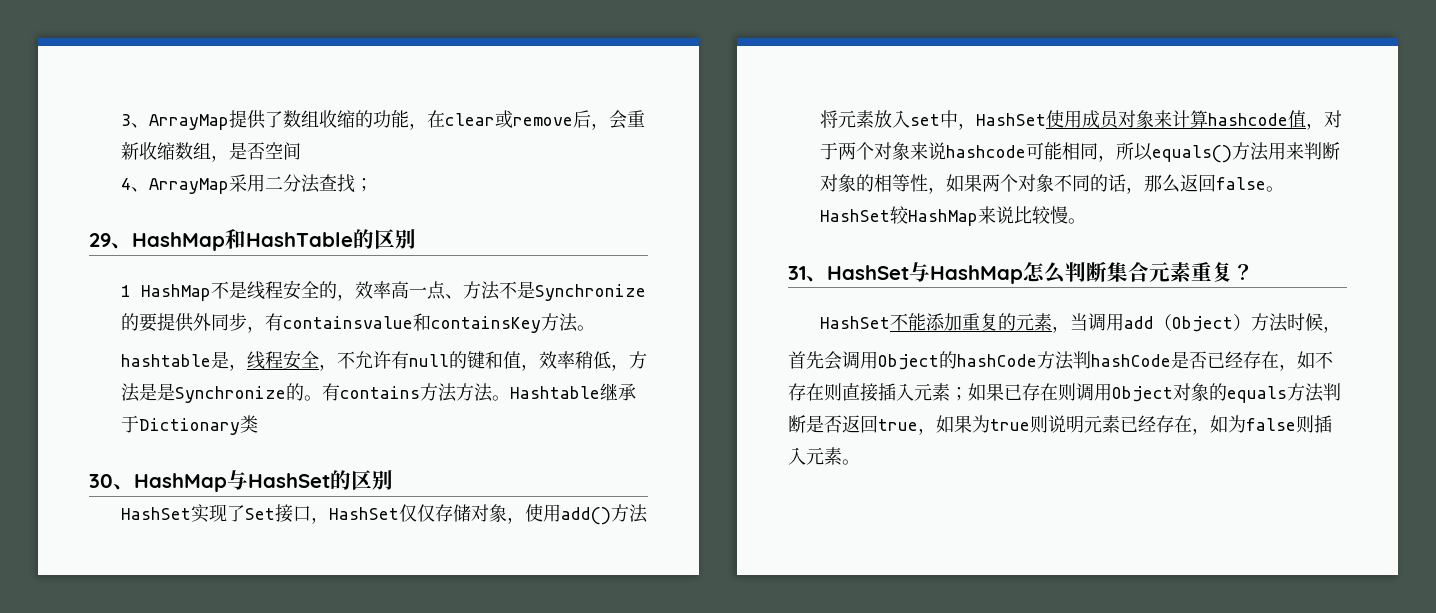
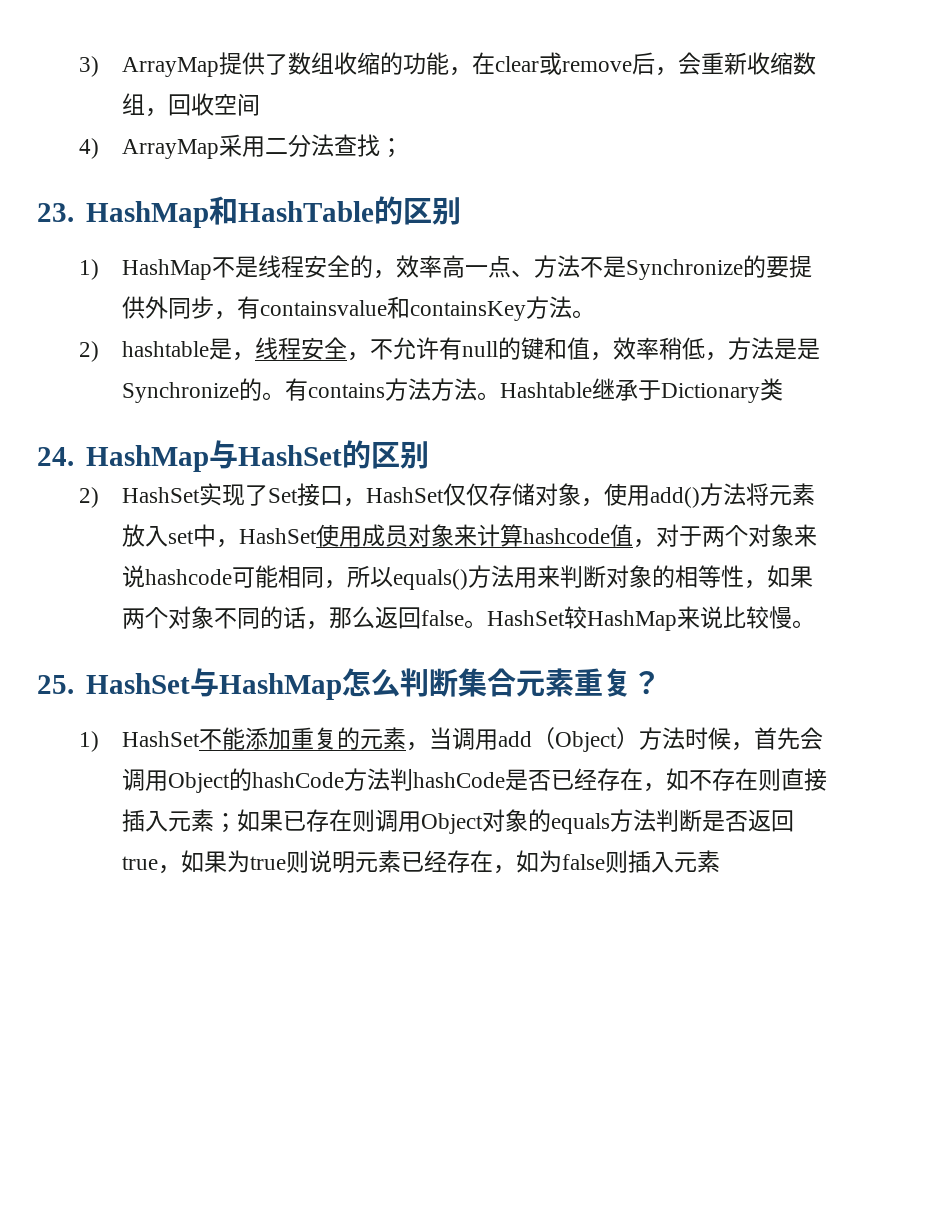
- 3、ArrayMap提供了数组收缩的功能，在clear或remove后，会重新收缩数组，是否空间
+ 3) ArrayMap提供了数组收缩的功能，在clear或remove后，会重新收缩数组，回收空间
- 4、ArrayMap采用二分法查找；
+ 4) ArrayMap采用二分法查找；
- 29、HashMap和HashTable的区别
+ 23. HashMap和HashTable的区别
- 1 HashMap不是线程安全的，效率高一点、方法不是Synchronize的要提供外同步，有containsvalue和containsKey方法。
+ 1) HashMap不是线程安全的，效率高一点、方法不是Synchronize的要提供外同步，有containsvalue和containsKey方法。
- hashtable是，线程安全，不允许有null的键和值，效率稍低，方法是是Synchronize的。
+ 2) hashtable是，线程安全，不允许有null的键和值，效率稍低，方法是是Synchronize的。
- 30、HashMap与HashSet的区别
+ 24. HashMap与HashSet的区别
- HashSet实现了Set接口，HashSet仅仅存储对象，使用add()方法将元素放入set中，HashSet使用成员对象来计算hashcode值，对于两个对象来说hashcode可能相同，所以equals()方法用来判断对象的相等性，如果两个对象不同的话，那么返回false。
+ 2) HashSet实现了Set接口，HashSet仅仅存储对象，使用add()方法将元素放入set中，HashSet使用成员对象来计算hashcode值，对于两个对象来说hashcode可能相同，所以equals()方法用来判断对象的相等性，如果两个对象不同的话，那么返回false。
- 31、HashSet与HashMap怎么判断集合元素重复？
+ 25. HashSet与HashMap怎么判断集合元素重复？
- HashSet不能添加重复的元素，当调用add（Object）方法时候，
- 首先会调用Object的hashCode方法判hashCode是否已经存在，如不存在则直接插入元素；如果已存在则调用Object对象的equals方法判断是否返回true，如果为true则说明元素已经存在，如为false则插入元素。
+ 1) HashSet不能添加重复的元素，当调用add（Object）方法时候，首先会调用Object的hashCode方法判hashCode是否已经存在，如不存在则直接插入元素；如果已存在则调用Object对象的equals方法判断是否返回true，如果为true则说明元素已经存在，如为false则插入元素

